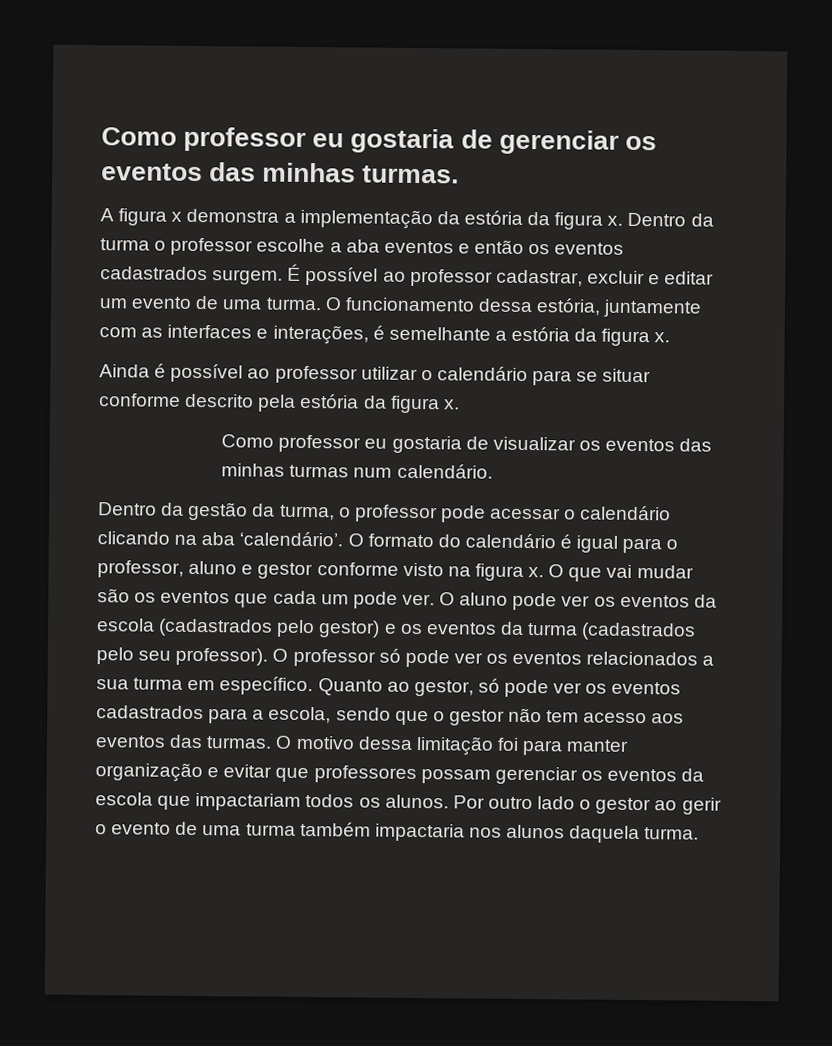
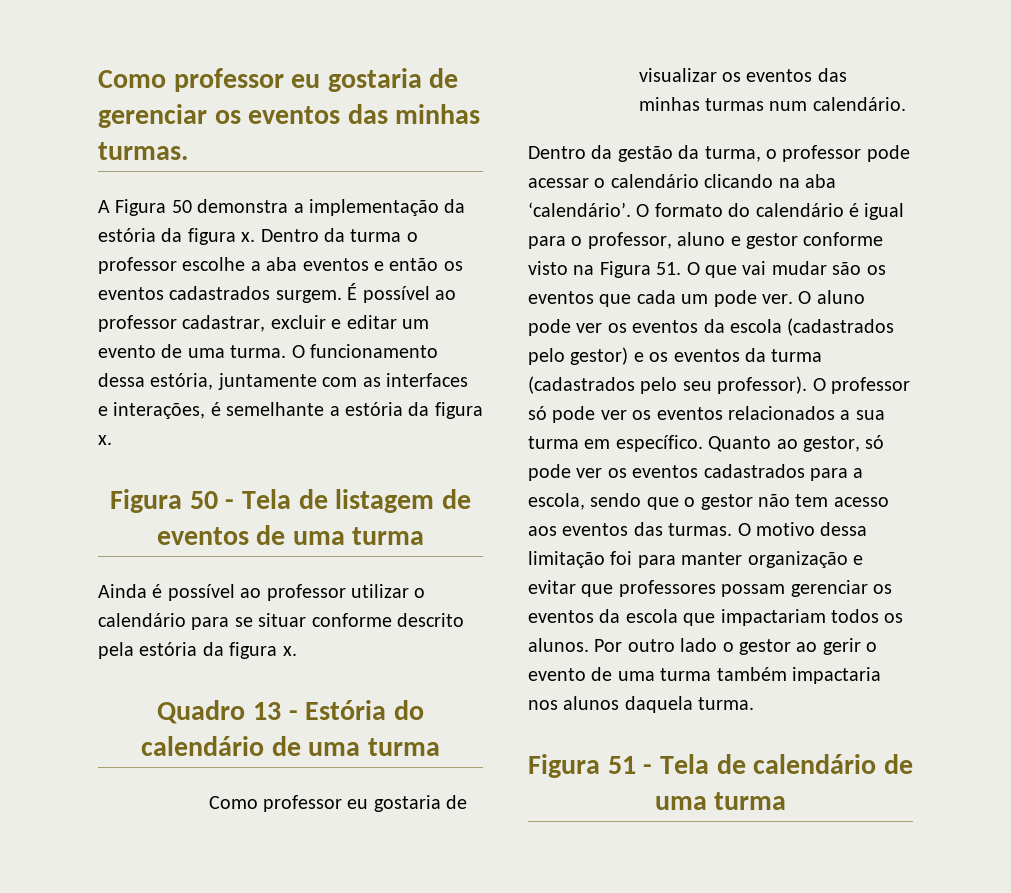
- A figura x demonstra a implementação da estória da figura x.
+ A Figura 50 demonstra a implementação da estória da figura x.
+ Figura 50 - Tela de listagem de eventos de uma turma
+ Quadro 13 - Estória do calendário de uma turma
- O formato do calendário é igual para o professor, aluno e gestor conforme visto na figura x. O que vai mudar são os eventos que cada um pode ver.
+ O formato do calendário é igual para o professor, aluno e gestor conforme visto na Figura 51. O que vai mudar são os eventos que cada um pode ver.
+ Figura 51 - Tela de calendário de uma turma

